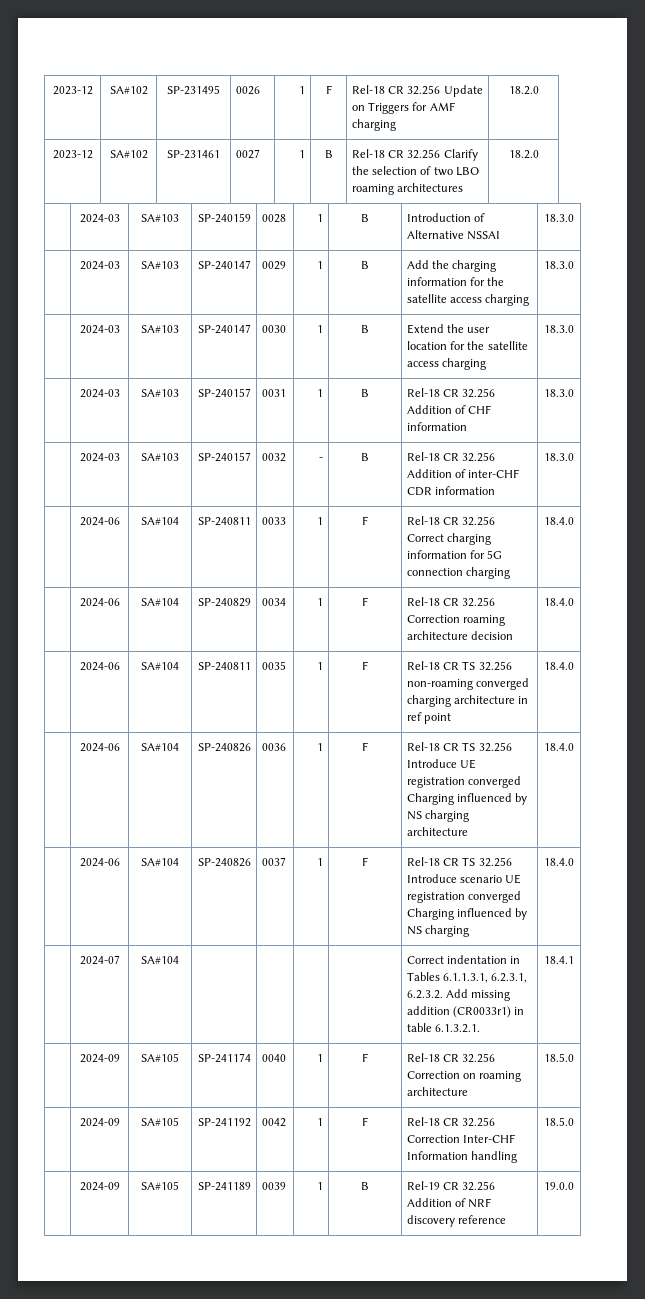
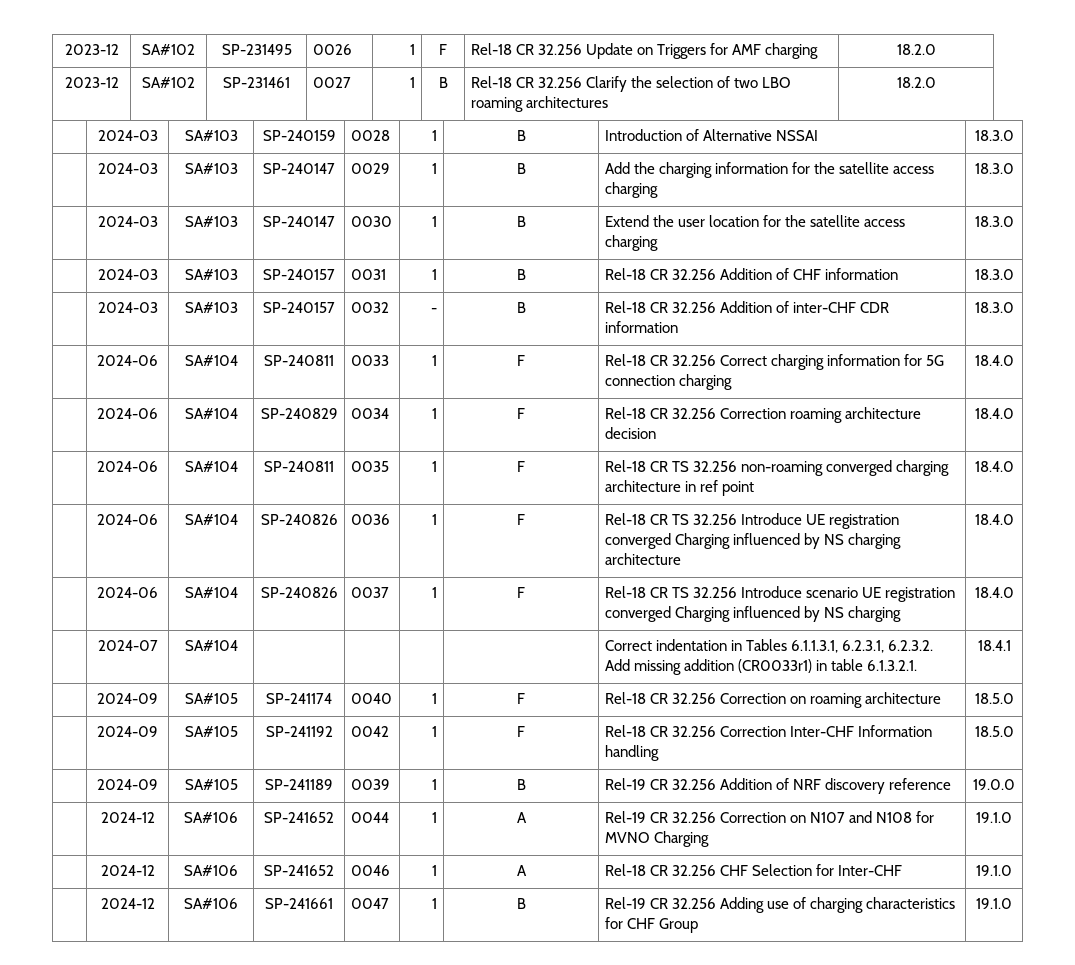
+ | 2024-12 | SA#106 | SP-241652 | 0044 | 1 | A | Rel-19 CR 32.256 Correction on N107 and N108 for MVNO Charging | 19.1.0
+ | 2024-12 | SA#106 | SP-241652 | 0046 | 1 | A | Rel-18 CR 32.256 CHF Selection for Inter-CHF | 19.1.0
+ | 2024-12 | SA#106 | SP-241661 | 0047 | 1 | B | Rel-19 CR 32.256 Adding use of charging characteristics for CHF Group | 19.1.0

